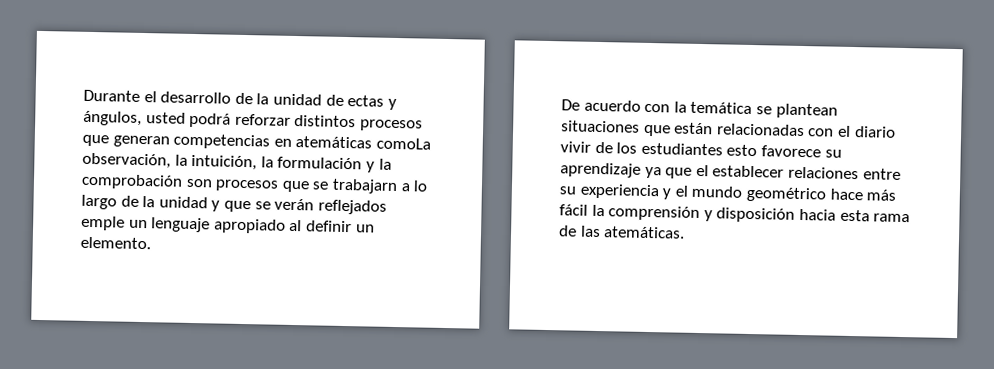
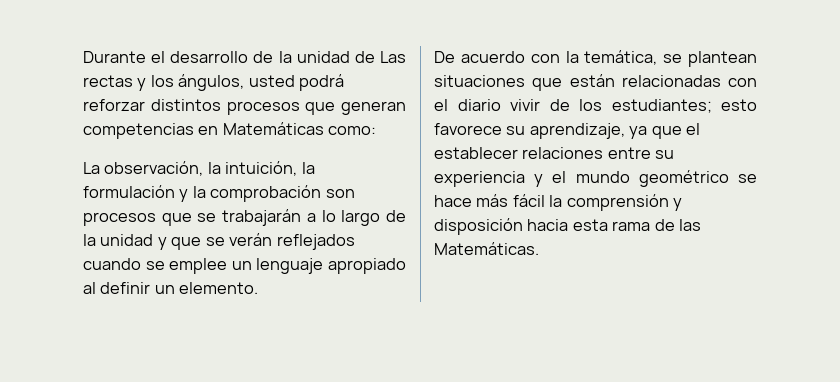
- Durante el desarrollo de la unidad de ectas y ángulos, usted podrá reforzar distintos procesos que generan competencias en atemáticas comoLa observación, la intuición, la formulación y la comprobación son procesos que se trabajarn a lo largo de la unidad y que se verán reflejados emple un lenguaje apropiado al definir un elemento.
+ Durante el desarrollo de la unidad de Las rectas y los ángulos, usted podrá reforzar distintos procesos que generan competencias en Matemáticas como:
+ La observación, la intuición, la formulación y la comprobación son procesos que se trabajarán a lo largo de la unidad y que se verán reflejados cuando se emplee un lenguaje apropiado al definir un elemento.
- De acuerdo con la temática se plantean situaciones que están relacionadas con el diario vivir de los estudiantes esto favorece su aprendizaje ya que el establecer relaciones entre su experiencia y el mundo geométrico hace más fácil la comprensión y disposición hacia esta rama de las atemáticas.
+ De acuerdo con la temática, se plantean situaciones que están relacionadas con el diario vivir de los estudiantes; esto favorece su aprendizaje, ya que el establecer relaciones entre su experiencia y el mundo geométrico se hace más fácil la comprensión y disposición hacia esta rama de las Matemáticas.

